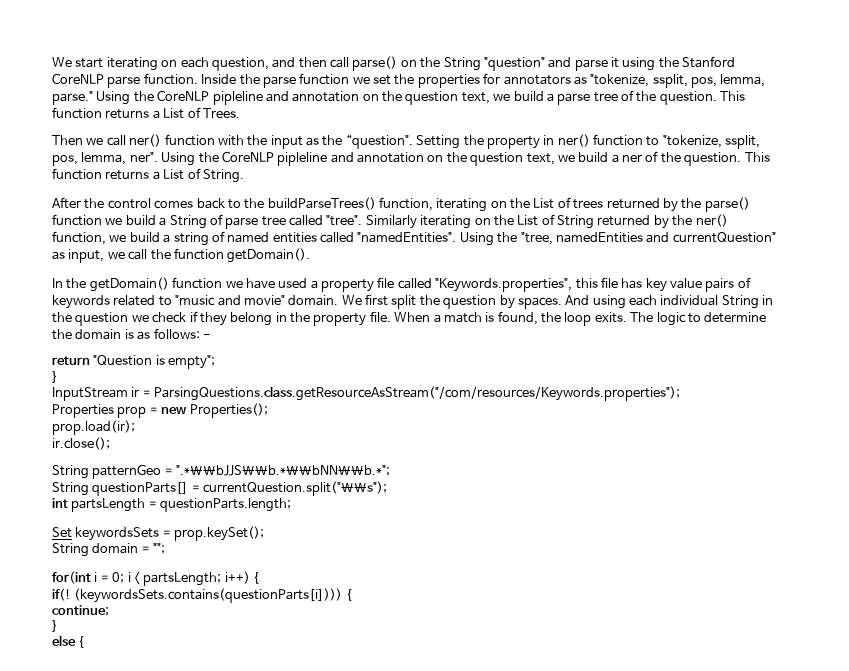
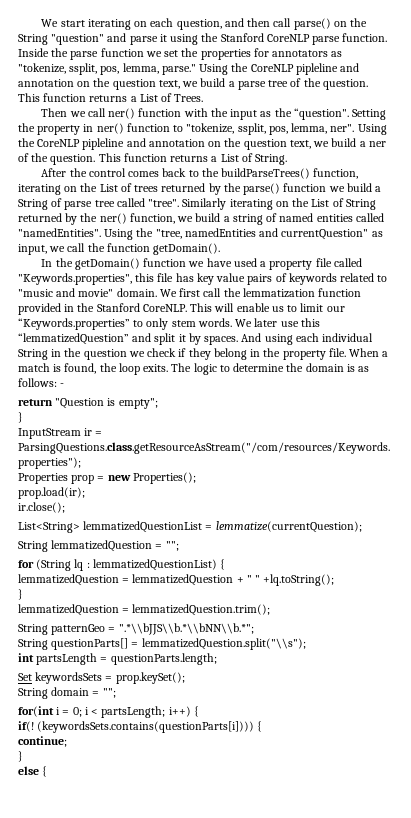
- We first split the question by spaces.
+ We first call the lemmatization function provided in the Stanford CoreNLP. This will enable us to limit our “Keywords.properties” to only stem words. We later use this “lemmatizedQuestion” and split it by spaces.
+ List<String> lemmatizedQuestionList = lemmatize(currentQuestion);
+ String lemmatizedQuestion = "";
+ for (String lq : lemmatizedQuestionList) {
+ lemmatizedQuestion = lemmatizedQuestion + " " +lq.toString();
+ }
+ lemmatizedQuestion = lemmatizedQuestion.trim();
- String questionParts[] = currentQuestion.split("\\s");
+ String questionParts[] = lemmatizedQuestion.split("\\s");

